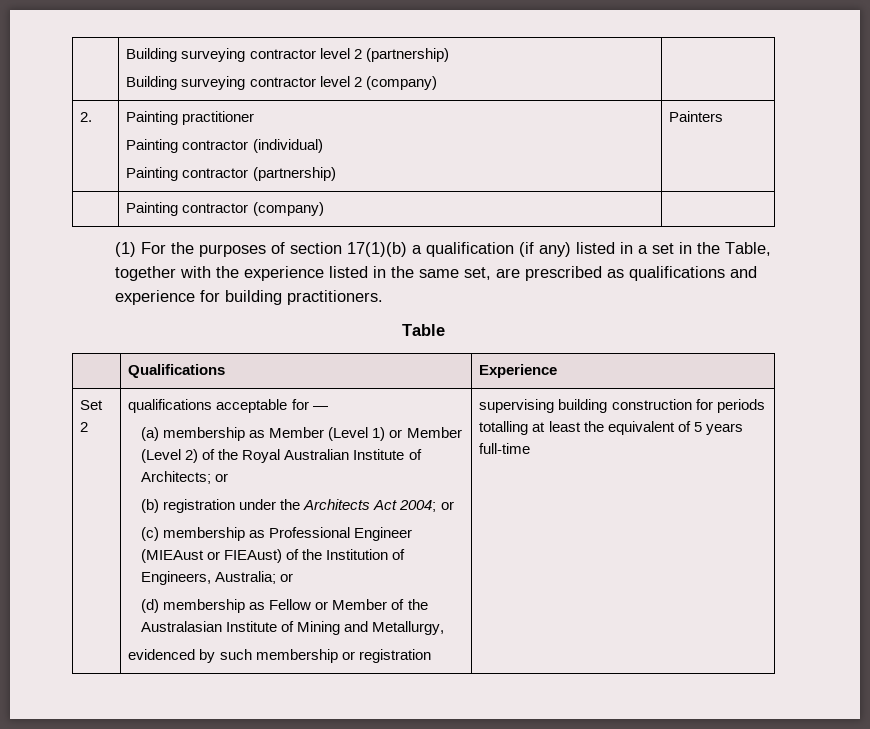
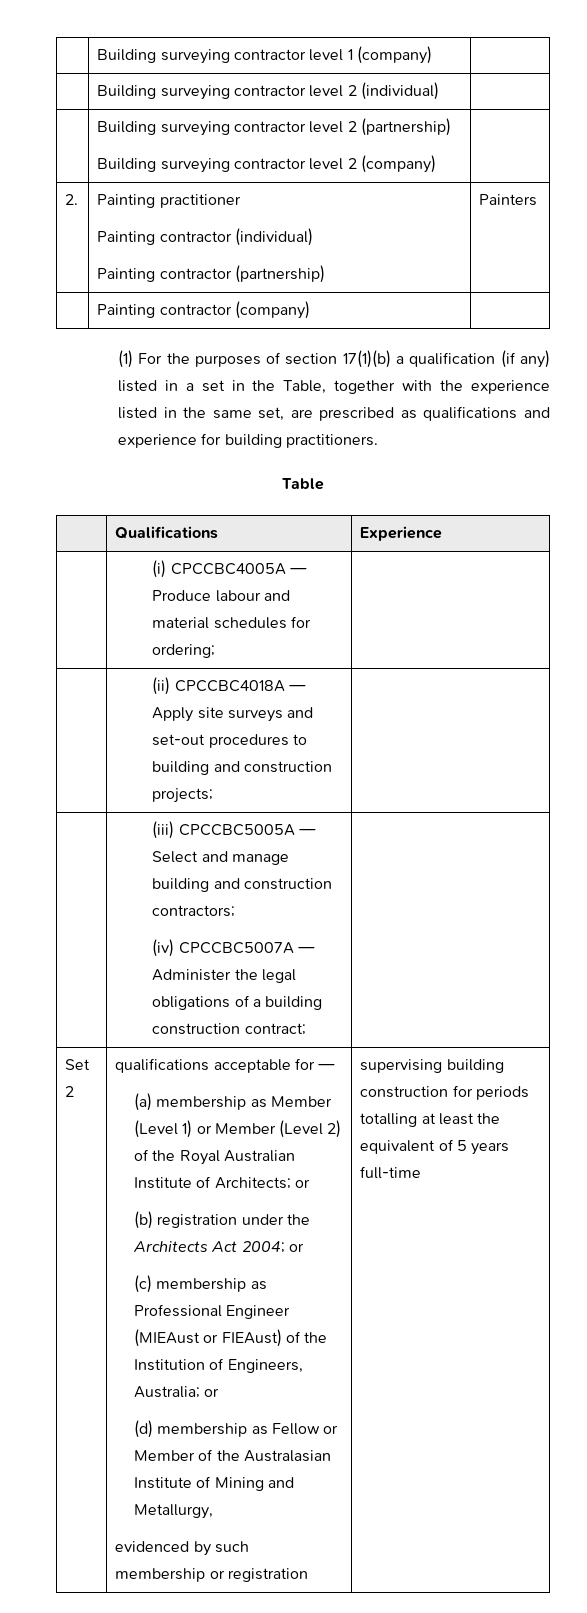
+ | Building surveying contractor level 1 (company) |
+ | Building surveying contractor level 2 (individual) |
+ | (i) CPCCBC4005A — Produce labour and material schedules for ordering; |
+ | (ii) CPCCBC4018A — Apply site surveys and set-out procedures to building and construction projects; |
+ | (iii) CPCCBC5005A — Select and manage building and construction contractors;
+ (iv) CPCCBC5007A — Administer the legal obligations of a building construction contract; |

